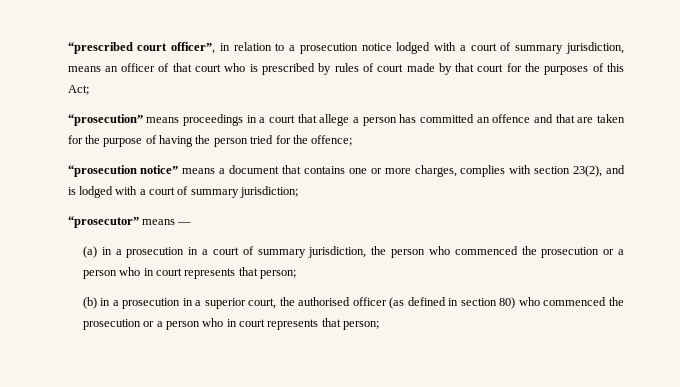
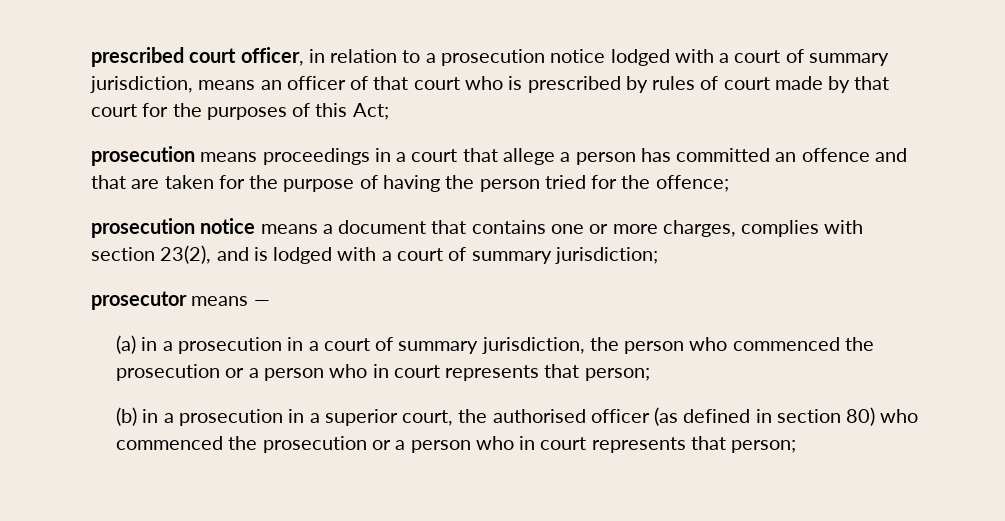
- “prescribed court officer”, in relation to a prosecution notice lodged with a court of summary jurisdiction, means an officer of that court who is prescribed by rules of court made by that court for the purposes of this Act;
+ prescribed court officer, in relation to a prosecution notice lodged with a court of summary jurisdiction, means an officer of that court who is prescribed by rules of court made by that court for the purposes of this Act;
- “prosecution” means proceedings in a court that allege a person has committed an offence and that are taken for the purpose of having the person tried for the offence;
+ prosecution means proceedings in a court that allege a person has committed an offence and that are taken for the purpose of having the person tried for the offence;
- “prosecution notice” means a document that contains one or more charges, complies with section 23(2), and is lodged with a court of summary jurisdiction;
+ prosecution notice means a document that contains one or more charges, complies with section 23(2), and is lodged with a court of summary jurisdiction;
- “prosecutor” means —
+ prosecutor means —

